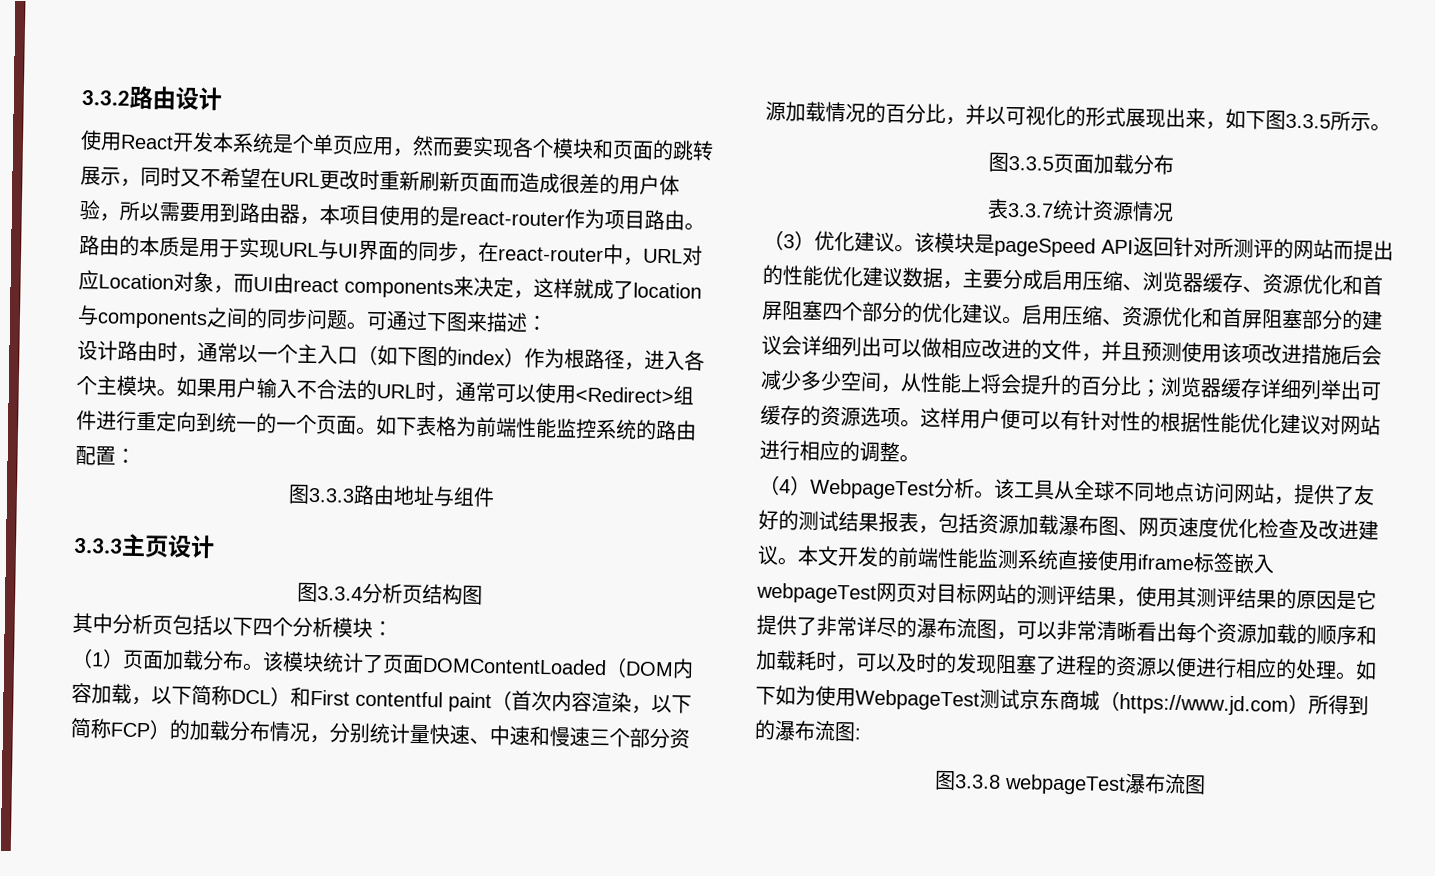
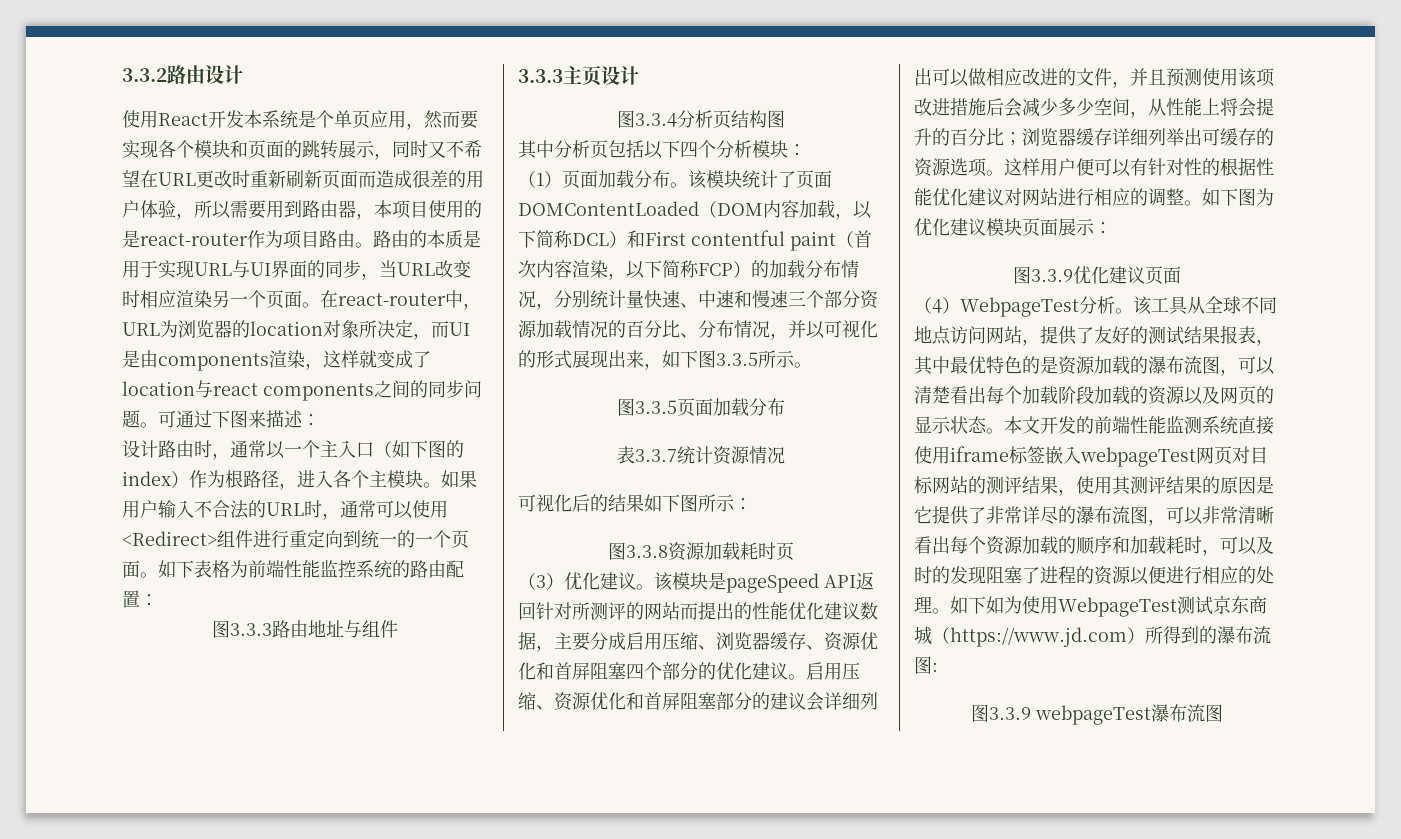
- 路由的本质是用于实现URL与UI界面的同步，在react-router中，URL对应Location对象，而UI由react components来决定，这样就成了location与components之间的同步问题。
+ 路由的本质是用于实现URL与UI界面的同步，当URL改变时相应渲染另一个页面。在react-router中，URL为浏览器的location对象所决定，而UI是由components渲染，这样就变成了location与react components之间的同步问题。
- 该模块统计了页面DOMContentLoaded（DOM内容加载，以下简称DCL）和First contentful paint（首次内容渲染，以下简称FCP）的加载分布情况，分别统计量快速、中速和慢速三个部分资源加载情况的百分比，并以可视化的形式展现出来，如下图3.3.5所示。
+ 该模块统计了页面DOMContentLoaded（DOM内容加载，以下简称DCL）和First contentful paint（首次内容渲染，以下简称FCP）的加载分布情况，分别统计量快速、中速和慢速三个部分资源加载情况的百分比、分布情况，并以可视化的形式展现出来，如下图3.3.5所示。
+ 可视化后的结果如下图所示：
+ 图3.3.8资源加载耗时页
+ 如下图为优化建议模块页面展示：
+ 图3.3.9优化建议页面
- 该工具从全球不同地点访问网站，提供了友好的测试结果报表，包括资源加载瀑布图、网页速度优化检查及改进建议。
+ 该工具从全球不同地点访问网站，提供了友好的测试结果报表，其中最优特色的是资源加载的瀑布流图，可以清楚看出每个加载阶段加载的资源以及网页的显示状态。
- 图3.3.8 webpageTest瀑布流图
+ 图3.3.9 webpageTest瀑布流图

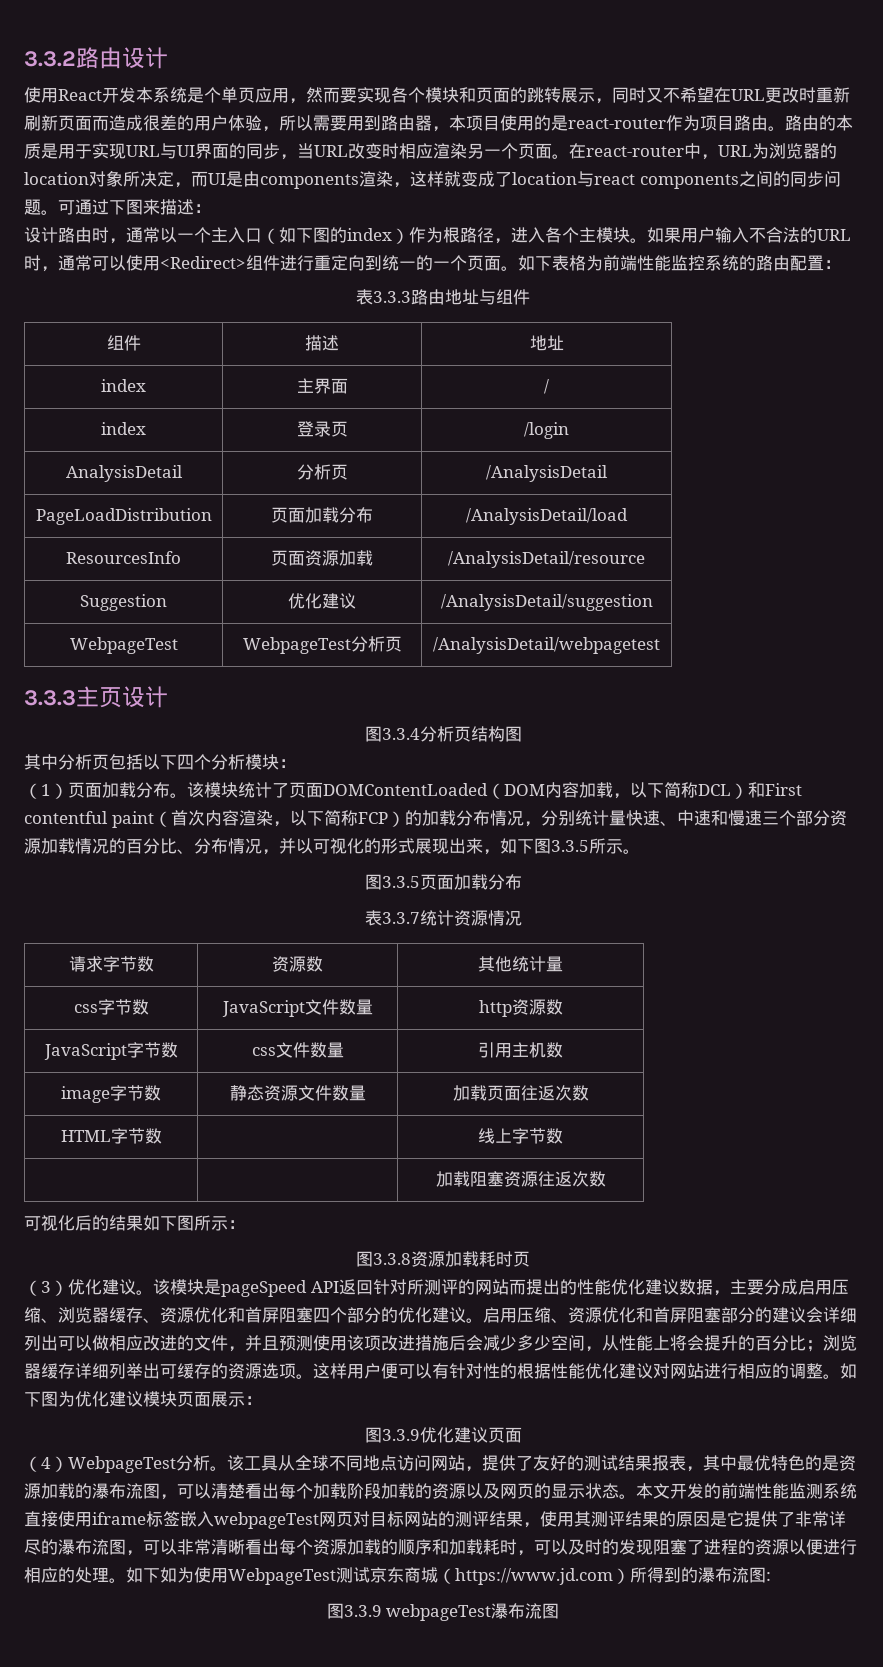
- 图3.3.3路由地址与组件
+ 表3.3.3路由地址与组件
+ 组件 | 描述 | 地址
+ index | 主界面 | /
+ index | 登录页 | /login
+ AnalysisDetail | 分析页 | /AnalysisDetail
+ PageLoadDistribution | 页面加载分布 | /AnalysisDetail/load
+ ResourcesInfo | 页面资源加载 | /AnalysisDetail/resource
+ Suggestion | 优化建议 | /AnalysisDetail/suggestion
+ WebpageTest | WebpageTest分析页 | /AnalysisDetail/webpagetest
+ 请求字节数 | 资源数 | 其他统计量
+ css字节数 | JavaScript文件数量 | http资源数
+ JavaScript字节数 | css文件数量 | 引用主机数
+ image字节数 | 静态资源文件数量 | 加载页面往返次数
+ HTML字节数 | | 线上字节数
+ | | 加载阻塞资源往返次数

